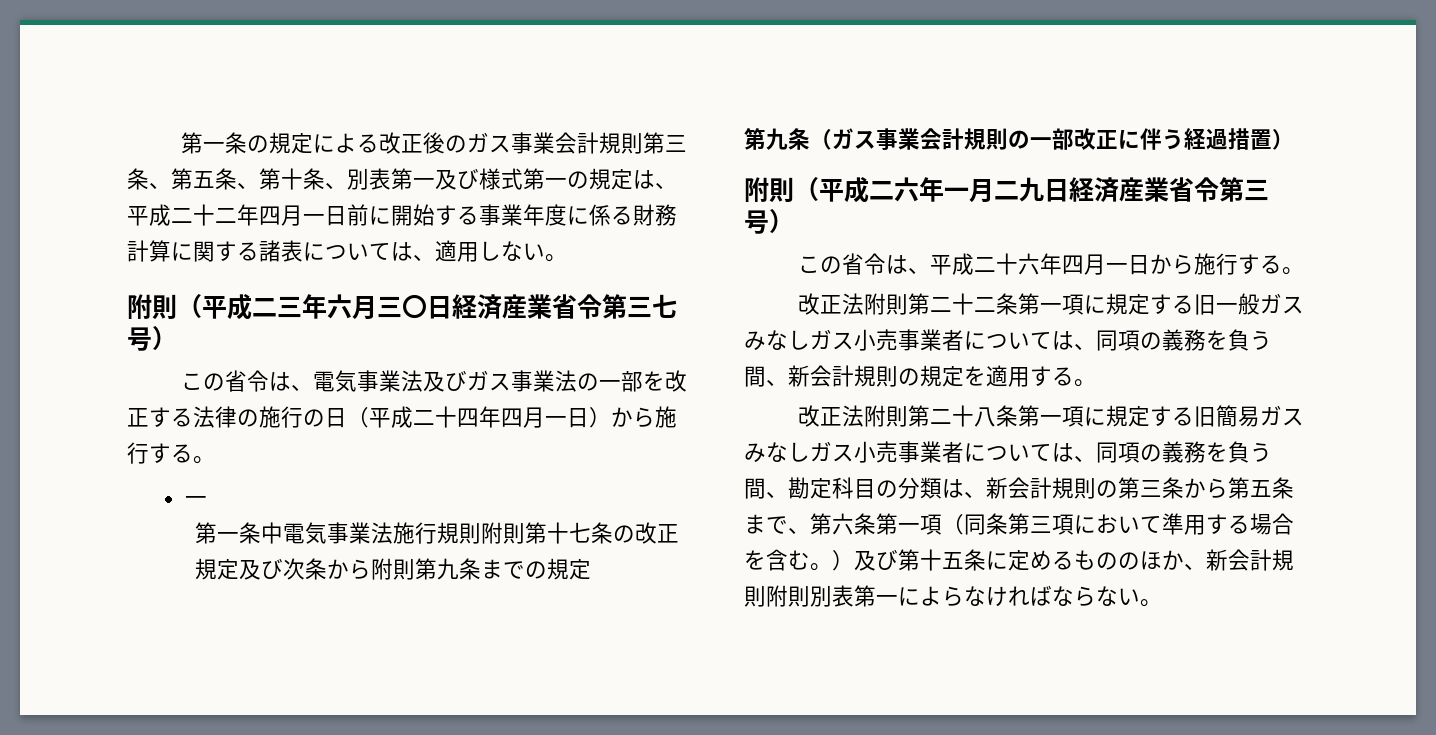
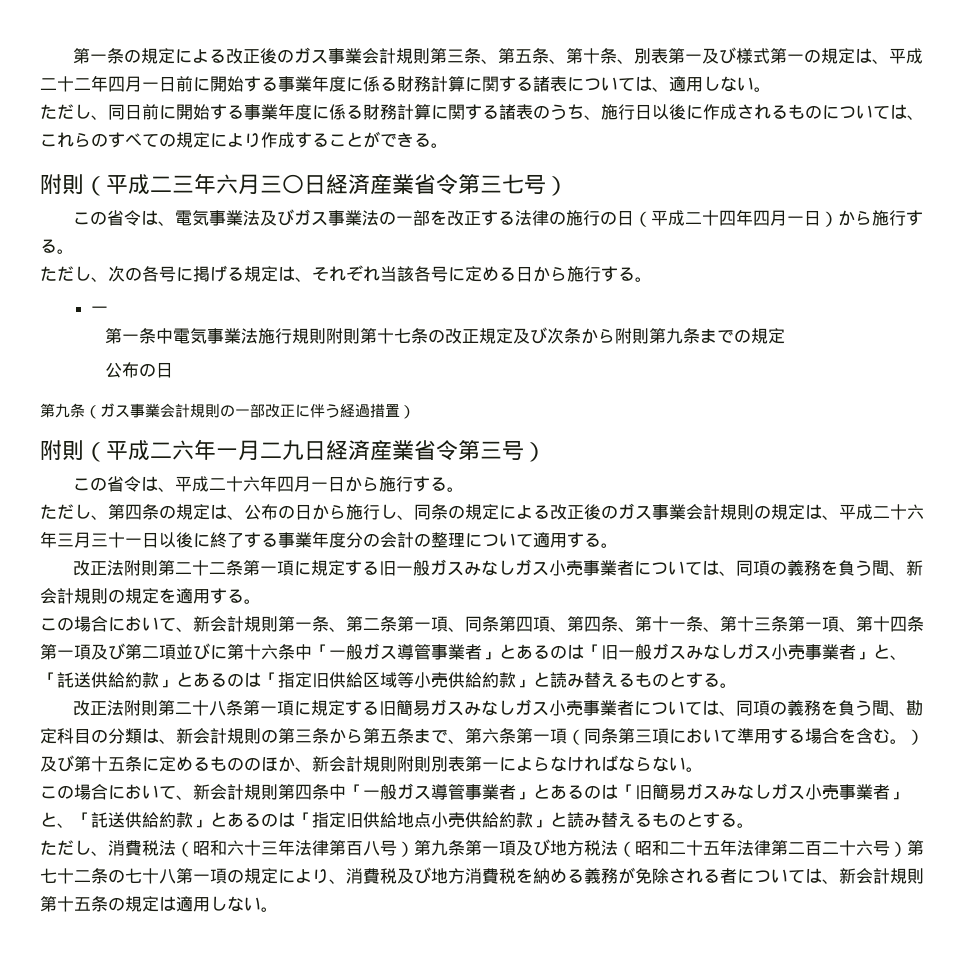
+ ただし、同日前に開始する事業年度に係る財務計算に関する諸表のうち、施行日以後に作成されるものについては、これらのすべての規定により作成することができる。
+ ただし、次の各号に掲げる規定は、それぞれ当該各号に定める日から施行する。
  第一条中電気事業法施行規則附則第十七条の改正規定及び次条から附則第九条までの規定
+ 公布の日
+ ただし、第四条の規定は、公布の日から施行し、同条の規定による改正後のガス事業会計規則の規定は、平成二十六年三月三十一日以後に終了する事業年度分の会計の整理について適用する。
+ この場合において、新会計規則第一条、第二条第一項、同条第四項、第四条、第十一条、第十三条第一項、第十四条第一項及び第二項並びに第十六条中「一般ガス導管事業者」とあるのは「旧一般ガスみなしガス小売事業者」と、「託送供給約款」とあるのは「指定旧供給区域等小売供給約款」と読み替えるものとする。
+ この場合において、新会計規則第四条中「一般ガス導管事業者」とあるのは「旧簡易ガスみなしガス小売事業者」と、「託送供給約款」とあるのは「指定旧供給地点小売供給約款」と読み替えるものとする。
+ ただし、消費税法（昭和六十三年法律第百八号）第九条第一項及び地方税法（昭和二十五年法律第二百二十六号）第七十二条の七十八第一項の規定により、消費税及び地方消費税を納める義務が免除される者については、新会計規則第十五条の規定は適用しない。

